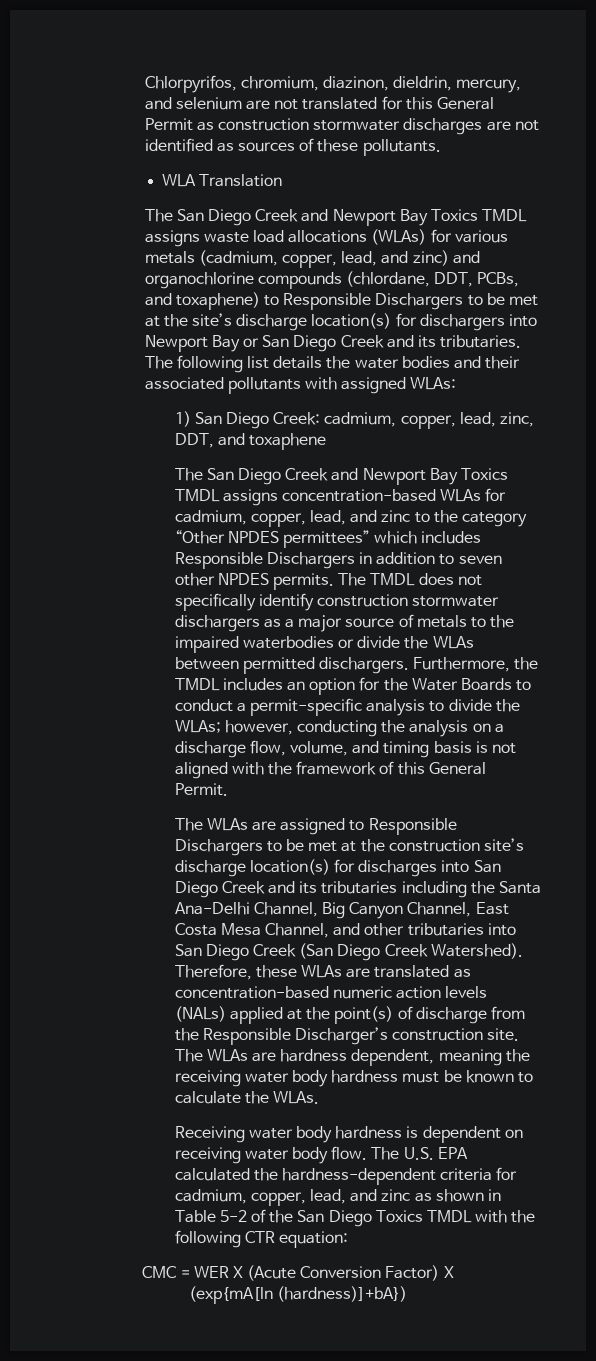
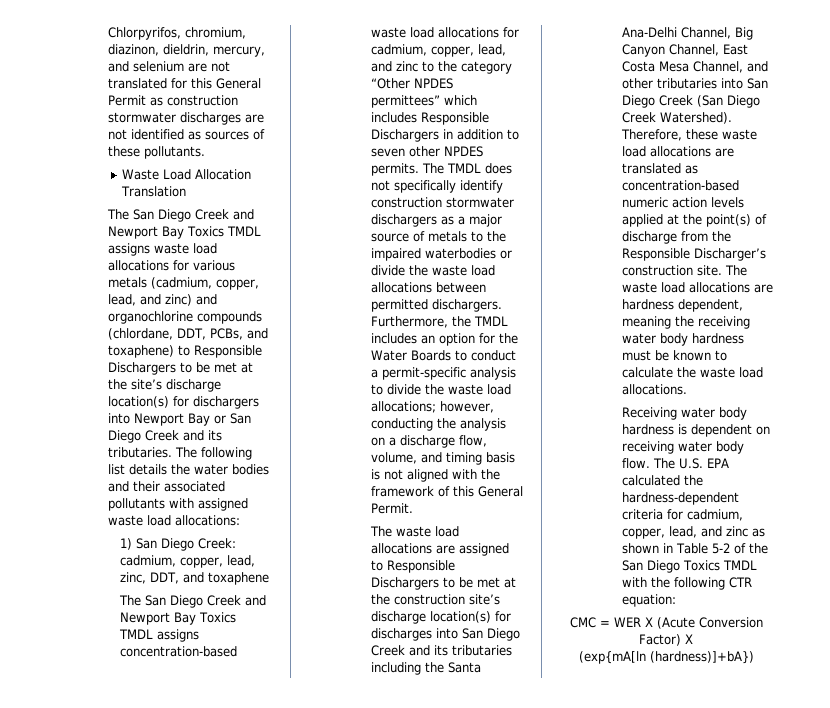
- WLA Translation
+ Waste Load Allocation Translation
- The San Diego Creek and Newport Bay Toxics TMDL assigns waste load allocations (WLAs) for various metals (cadmium, copper, lead, and zinc) and organochlorine compounds (chlordane, DDT, PCBs, and toxaphene) to Responsible Dischargers to be met at the site’s discharge location(s) for dischargers into Newport Bay or San Diego Creek and its tributaries.
+ The San Diego Creek and Newport Bay Toxics TMDL assigns waste load allocations for various metals (cadmium, copper, lead, and zinc) and organochlorine compounds (chlordane, DDT, PCBs, and toxaphene) to Responsible Dischargers to be met at the site’s discharge location(s) for dischargers into Newport Bay or San Diego Creek and its tributaries.
- The following list details the water bodies and their associated pollutants with assigned WLAs:
+ The following list details the water bodies and their associated pollutants with assigned waste load allocations:
- The San Diego Creek and Newport Bay Toxics TMDL assigns concentration-based WLAs for cadmium, copper, lead, and zinc to the category “Other NPDES permittees” which includes Responsible Dischargers in addition to seven other NPDES permits.
+ The San Diego Creek and Newport Bay Toxics TMDL assigns concentration-based waste load allocations for cadmium, copper, lead, and zinc to the category “Other NPDES permittees” which includes Responsible Dischargers in addition to seven other NPDES permits.
- The TMDL does not specifically identify construction stormwater dischargers as a major source of metals to the impaired waterbodies or divide the WLAs between permitted dischargers.
+ The TMDL does not specifically identify construction stormwater dischargers as a major source of metals to the impaired waterbodies or divide the waste load allocations between permitted dischargers.
- Furthermore, the TMDL includes an option for the Water Boards to conduct a permit-specific analysis to divide the WLAs; however, conducting the analysis on a discharge flow, volume, and timing basis is not aligned with the framework of this General Permit.
+ Furthermore, the TMDL includes an option for the Water Boards to conduct a permit-specific analysis to divide the waste load allocations; however, conducting the analysis on a discharge flow, volume, and timing basis is not aligned with the framework of this General Permit.
- The WLAs are assigned to Responsible Dischargers to be met at the construction site’s discharge location(s) for discharges into San Diego Creek and its tributaries including the Santa Ana-Delhi Channel, Big Canyon Channel, East Costa Mesa Channel, and other tributaries into San Diego Creek (San Diego Creek Watershed).
+ The waste load allocations are assigned to Responsible Dischargers to be met at the construction site’s discharge location(s) for discharges into San Diego Creek and its tributaries including the Santa Ana-Delhi Channel, Big Canyon Channel, East Costa Mesa Channel, and other tributaries into San Diego Creek (San Diego Creek Watershed).
- Therefore, these WLAs are translated as concentration-based numeric action levels (NALs) applied at the point(s) of discharge from the Responsible Discharger’s construction site.
+ Therefore, these waste load allocations are translated as concentration-based numeric action levels applied at the point(s) of discharge from the Responsible Discharger’s construction site.
- The WLAs are hardness dependent, meaning the receiving water body hardness must be known to calculate the WLAs.
+ The waste load allocations are hardness dependent, meaning the receiving water body hardness must be known to calculate the waste load allocations.

